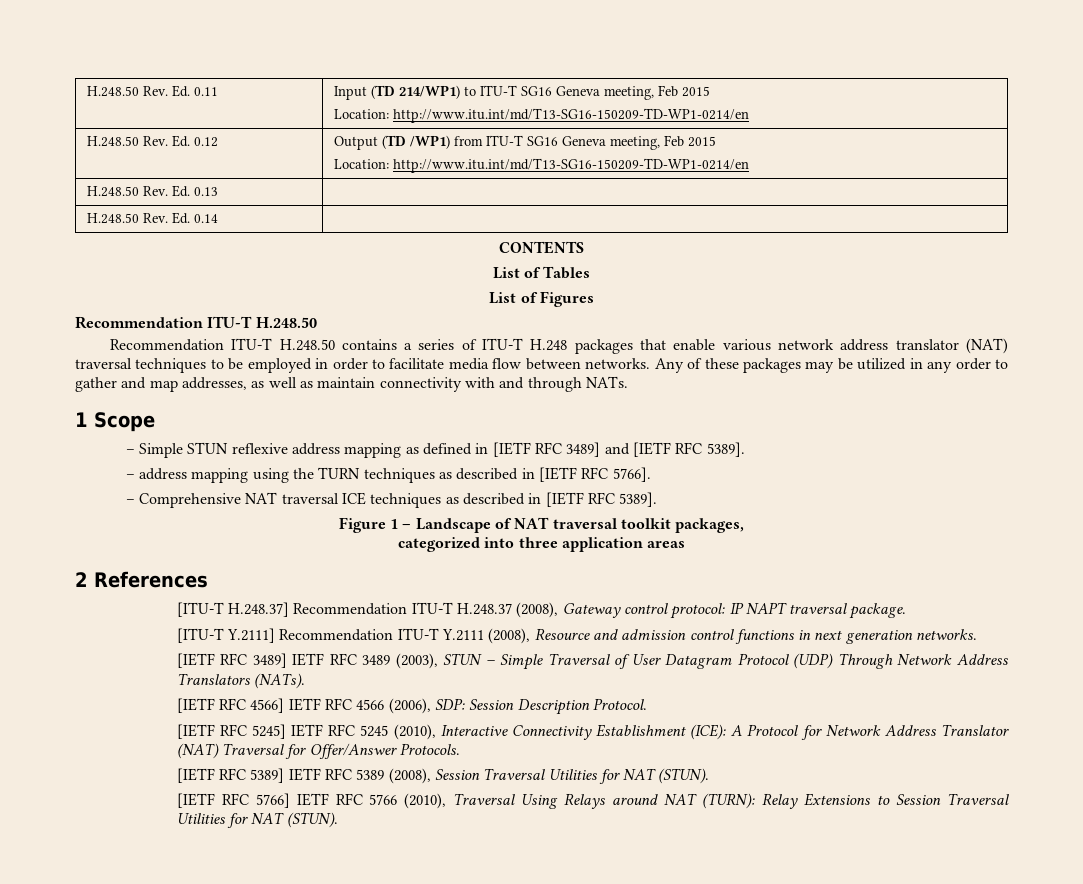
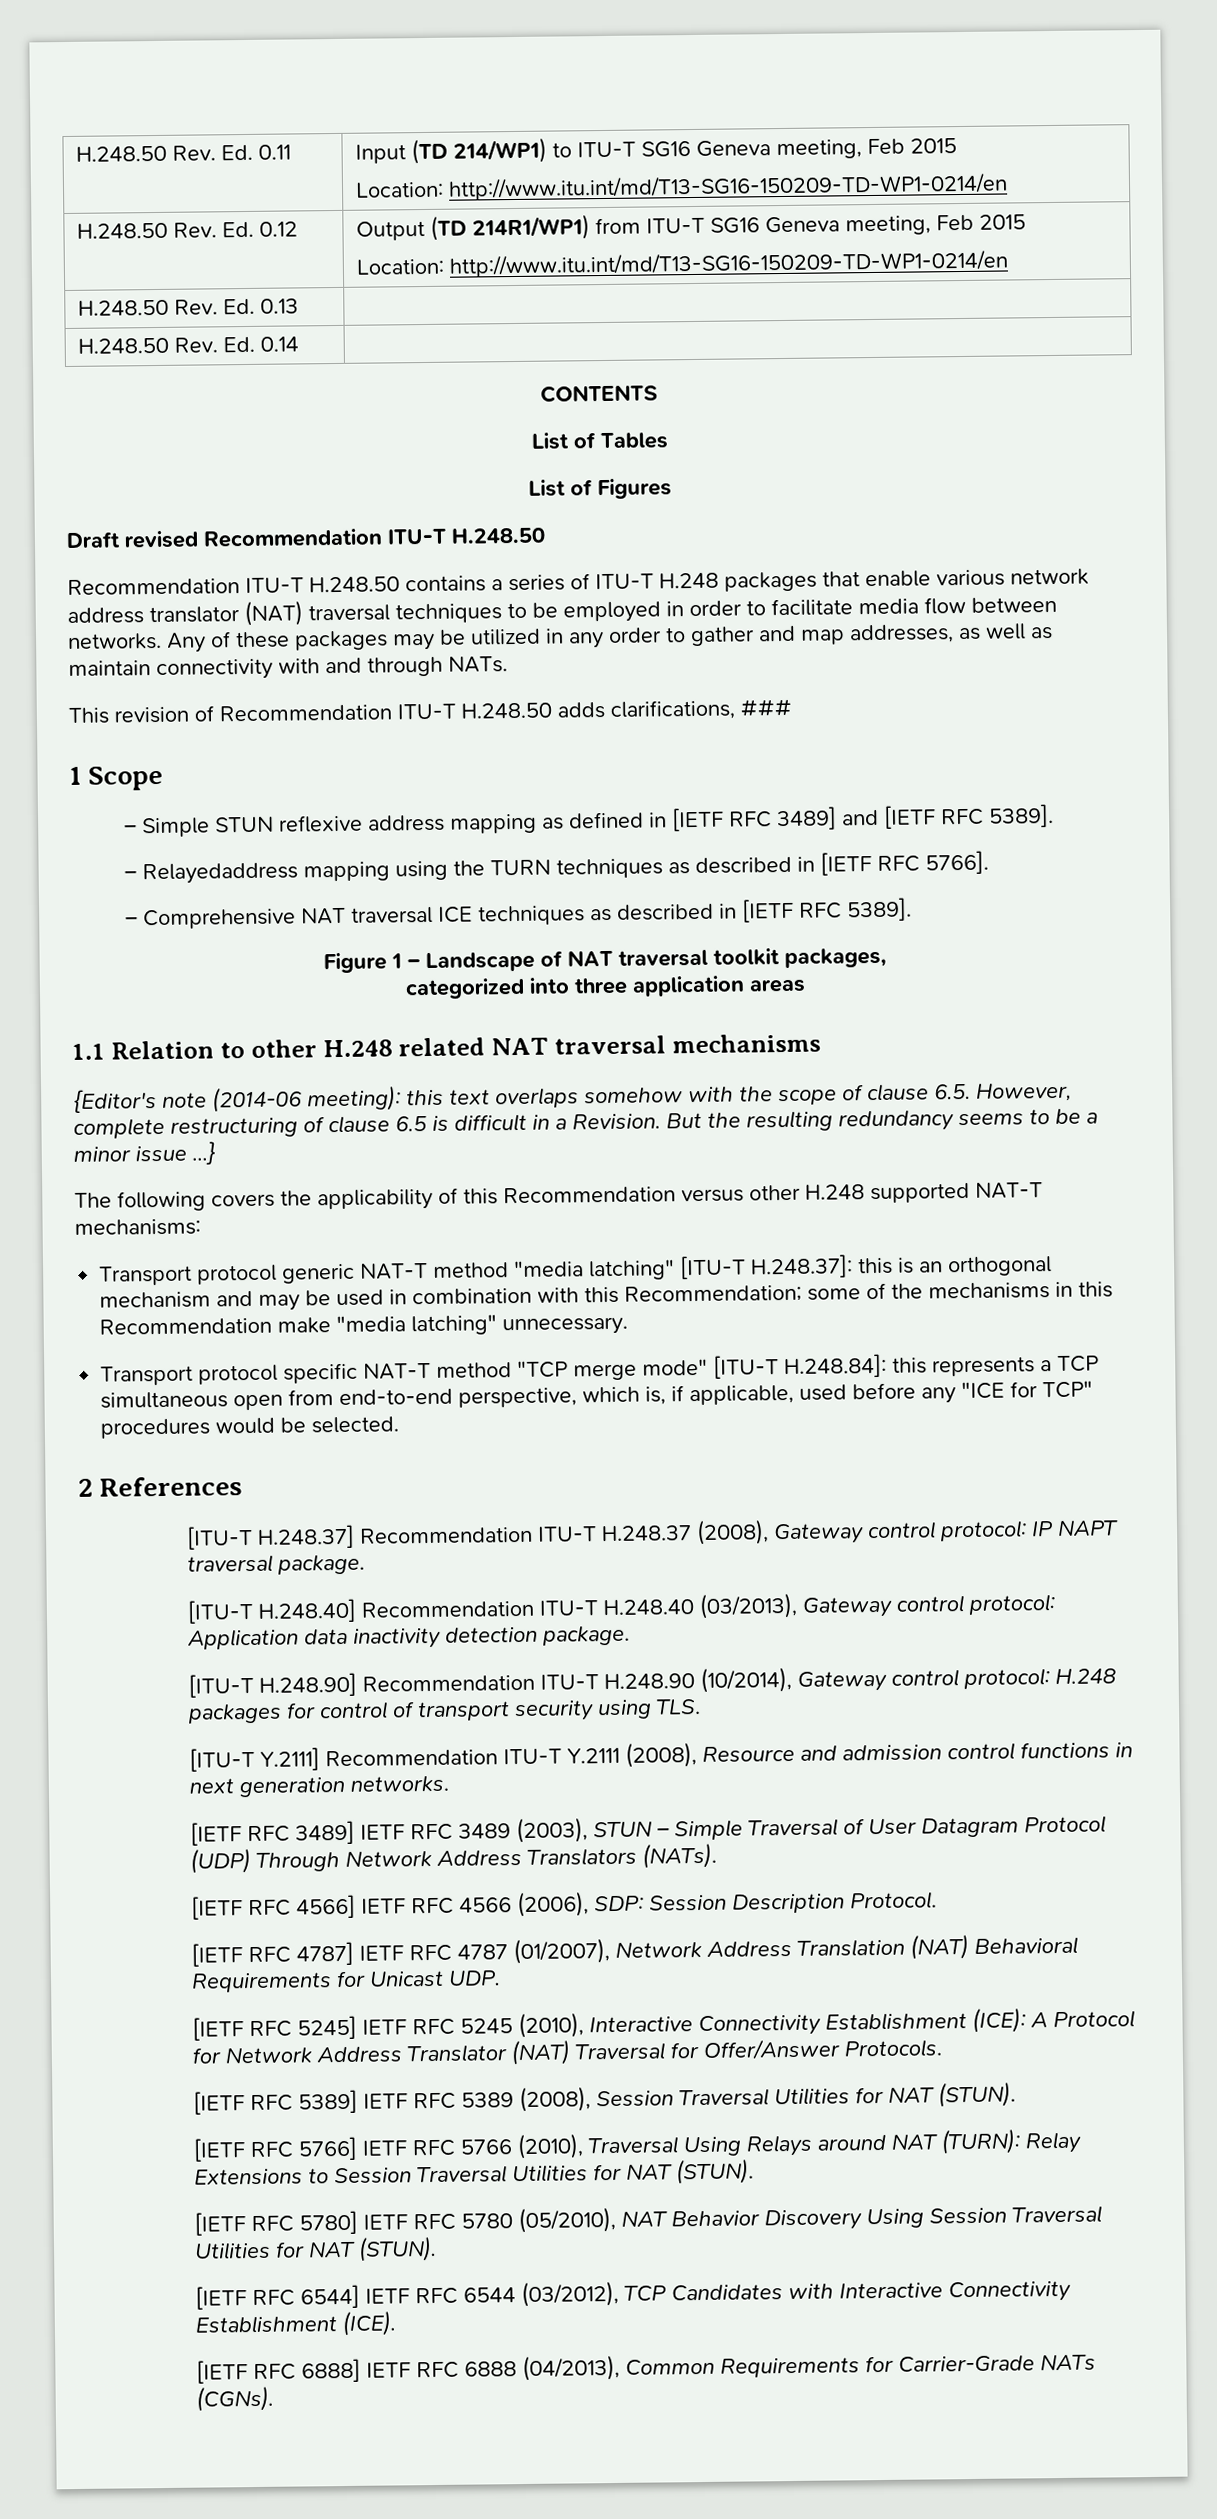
- H.248.50 Rev. Ed. 0.12 | Output (TD /WP1) from ITU-T SG16 Geneva meeting, Feb 2015
+ H.248.50 Rev. Ed. 0.12 | Output (TD 214R1/WP1) from ITU-T SG16 Geneva meeting, Feb 2015
  List of Figures
- Recommendation ITU-T H.248.50
+ Draft revised Recommendation ITU-T H.248.50
+ This revision of Recommendation ITU-T H.248.50 adds clarifications, ###
- – address mapping using the TURN techniques as described in [IETF RFC 5766].
+ – Relayedaddress mapping using the TURN techniques as described in [IETF RFC 5766].
+ 1.1 Relation to other H.248 related NAT traversal mechanisms
+ {Editor's note (2014-06 meeting): this text overlaps somehow with the scope of clause 6.5. However, complete restructuring of clause 6.5 is difficult in a Revision. But the resulting redundancy seems to be a minor issue …}
+ The following covers the applicability of this Recommendation versus other H.248 supported NAT-T mechanisms:
+ Transport protocol generic NAT-T method "media latching" [ITU-T H.248.37]: this is an orthogonal mechanism and may be used in combination with this Recommendation; some of the mechanisms in this Recommendation make "media latching" unnecessary.
+ Transport protocol specific NAT-T method "TCP merge mode" [ITU-T H.248.84]: this represents a TCP simultaneous open from end-to-end perspective, which is, if applicable, used before any "ICE for TCP" procedures would be selected.
+ [ITU-T H.248.40] Recommendation ITU-T H.248.40 (03/2013), Gateway control protocol: Application data inactivity detection package.
+ [ITU-T H.248.90] Recommendation ITU-T H.248.90 (10/2014), Gateway control protocol: H.248 packages for control of transport security using TLS.
+ [IETF RFC 4787] IETF RFC 4787 (01/2007), Network Address Translation (NAT) Behavioral Requirements for Unicast UDP.
+ [IETF RFC 5780] IETF RFC 5780 (05/2010), NAT Behavior Discovery Using Session Traversal Utilities for NAT (STUN).
+ [IETF RFC 6544] IETF RFC 6544 (03/2012), TCP Candidates with Interactive Connectivity Establishment (ICE).
+ [IETF RFC 6888] IETF RFC 6888 (04/2013), Common Requirements for Carrier-Grade NATs (CGNs).

